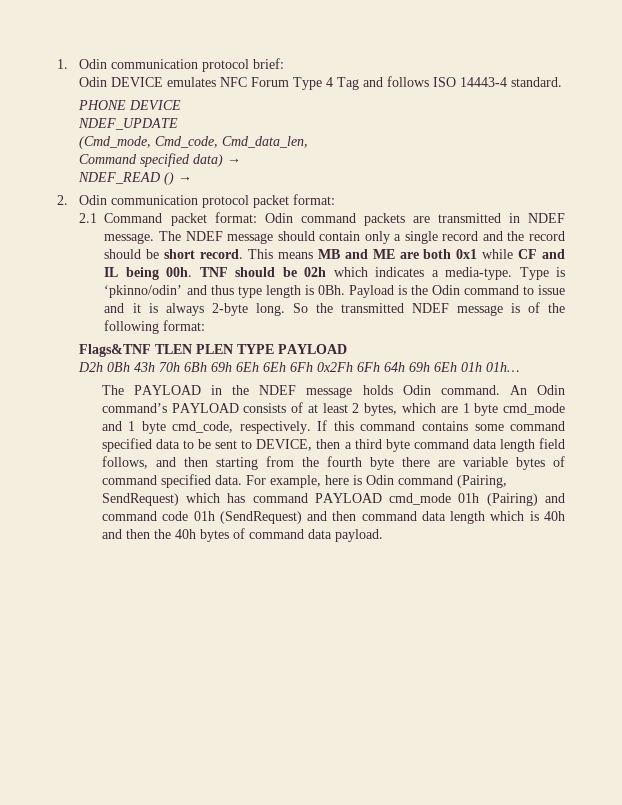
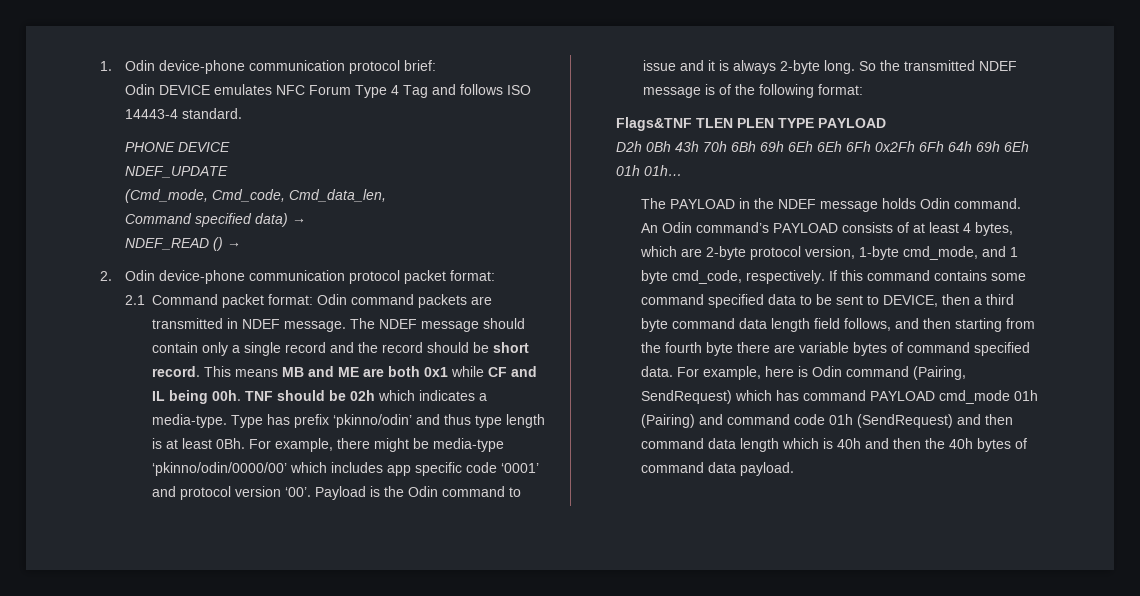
- 1. Odin communication protocol brief:
+ 1. Odin device-phone communication protocol brief:
- 2. Odin communication protocol packet format:
+ 2. Odin device-phone communication protocol packet format:
- Type is ‘pkinno/odin’ and thus type length is 0Bh.
+ Type has prefix ‘pkinno/odin’ and thus type length is at least 0Bh. For example, there might be media-type ‘pkinno/odin/0000/00’ which includes app specific code ‘0001’ and protocol version ‘00’.
- An Odin command’s PAYLOAD consists of at least 2 bytes, which are 1 byte cmd_mode and 1 byte cmd_code, respectively.
+ An Odin command’s PAYLOAD consists of at least 4 bytes, which are 2-byte protocol version, 1-byte cmd_mode, and 1 byte cmd_code, respectively.

